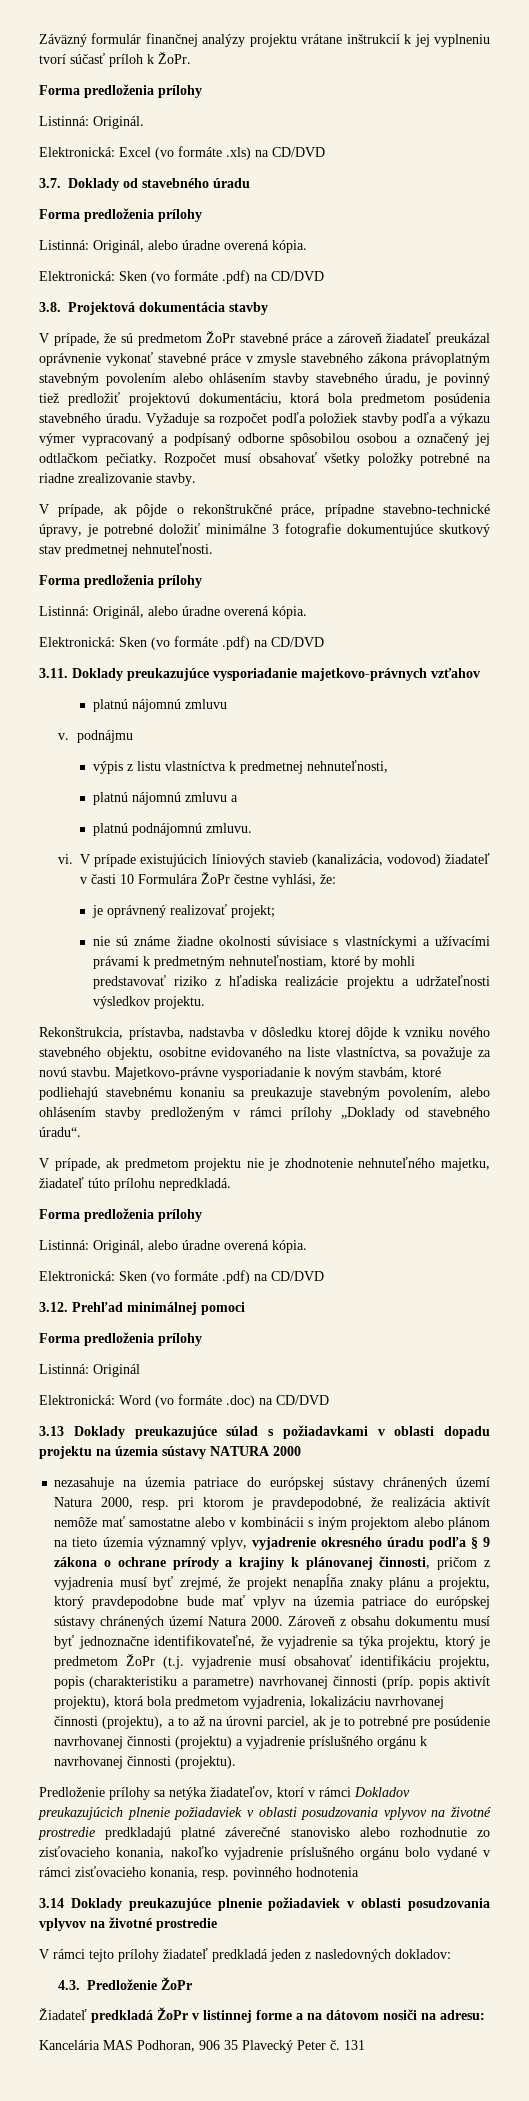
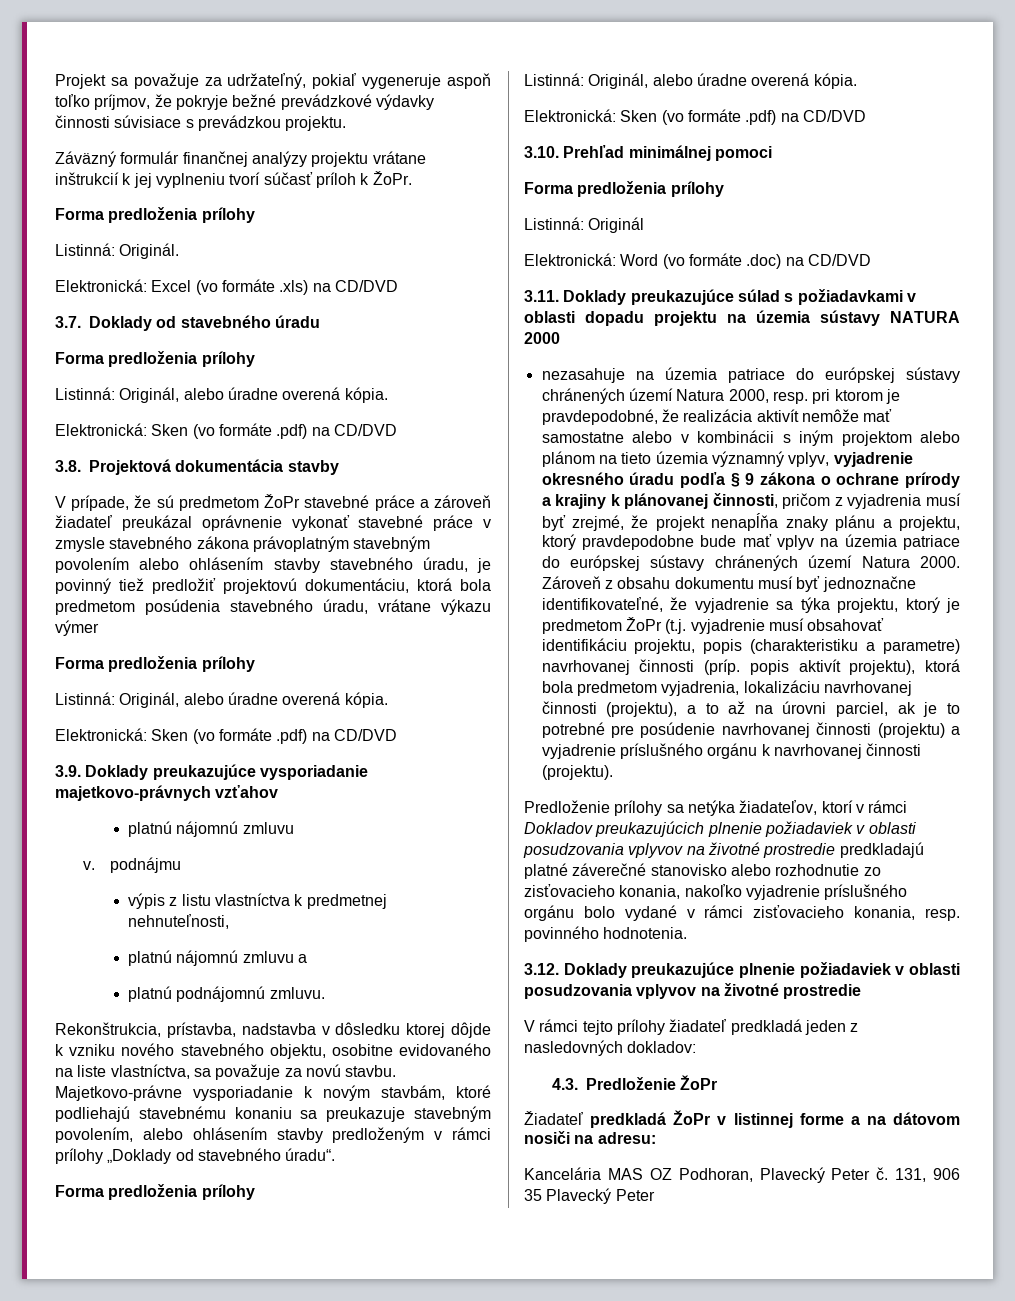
+ Projekt sa považuje za udržateľný, pokiaľ vygeneruje aspoň toľko príjmov, že pokryje bežné prevádzkové výdavky činnosti súvisiace s prevádzkou projektu.
- V prípade, že sú predmetom ŽoPr stavebné práce a zároveň žiadateľ preukázal oprávnenie vykonať stavebné práce v zmysle stavebného zákona právoplatným stavebným povolením alebo ohlásením stavby stavebného úradu, je povinný tiež predložiť projektovú dokumentáciu, ktorá bola predmetom posúdenia stavebného úradu. Vyžaduje sa rozpočet podľa položiek stavby podľa a výkazu výmer vypracovaný a podpísaný odborne spôsobilou osobou a označený jej odtlačkom pečiatky. Rozpočet musí obsahovať všetky položky potrebné na riadne zrealizovanie stavby.
- V prípade, ak pôjde o rekonštrukčné práce, prípadne stavebno-technické úpravy, je potrebné doložiť minimálne 3 fotografie dokumentujúce skutkový stav predmetnej nehnuteľnosti.
+ V prípade, že sú predmetom ŽoPr stavebné práce a zároveň žiadateľ preukázal oprávnenie vykonať stavebné práce v zmysle stavebného zákona právoplatným stavebným povolením alebo ohlásením stavby stavebného úradu, je povinný tiež predložiť projektovú dokumentáciu, ktorá bola predmetom posúdenia stavebného úradu, vrátane výkazu výmer
- 3.11. Doklady preukazujúce vysporiadanie majetkovo-právnych vzťahov
+ 3.9. Doklady preukazujúce vysporiadanie majetkovo-právnych vzťahov
- vi. V prípade existujúcich líniových stavieb (kanalizácia, vodovod) žiadateľ v časti 10 Formulára ŽoPr čestne vyhlási, že:
- je oprávnený realizovať projekt;
- nie sú známe žiadne okolnosti súvisiace s vlastníckymi a užívacími právami k predmetným nehnuteľnostiam, ktoré by mohli predstavovať riziko z hľadiska realizácie projektu a udržateľnosti výsledkov projektu.
- V prípade, ak predmetom projektu nie je zhodnotenie nehnuteľného majetku, žiadateľ túto prílohu nepredkladá.
- 3.12. Prehľad minimálnej pomoci
+ 3.10. Prehľad minimálnej pomoci
- 3.13 Doklady preukazujúce súlad s požiadavkami v oblasti dopadu projektu na územia sústavy NATURA 2000
+ 3.11. Doklady preukazujúce súlad s požiadavkami v oblasti dopadu projektu na územia sústavy NATURA 2000
- Predloženie prílohy sa netýka žiadateľov, ktorí v rámci Dokladov preukazujúcich plnenie požiadaviek v oblasti posudzovania vplyvov na životné prostredie predkladajú platné záverečné stanovisko alebo rozhodnutie zo zisťovacieho konania, nakoľko vyjadrenie príslušného orgánu bolo vydané v rámci zisťovacieho konania, resp. povinného hodnotenia
- 3.14 Doklady preukazujúce plnenie požiadaviek v oblasti posudzovania vplyvov na životné prostredie
+ Predloženie prílohy sa netýka žiadateľov, ktorí v rámci Dokladov preukazujúcich plnenie požiadaviek v oblasti posudzovania vplyvov na životné prostredie predkladajú platné záverečné stanovisko alebo rozhodnutie zo zisťovacieho konania, nakoľko vyjadrenie príslušného orgánu bolo vydané v rámci zisťovacieho konania, resp. povinného hodnotenia.
+ 3.12. Doklady preukazujúce plnenie požiadaviek v oblasti posudzovania vplyvov na životné prostredie
- Kancelária MAS Podhoran, 906 35 Plavecký Peter č. 131
+ Kancelária MAS OZ Podhoran, Plavecký Peter č. 131, 906 35 Plavecký Peter

